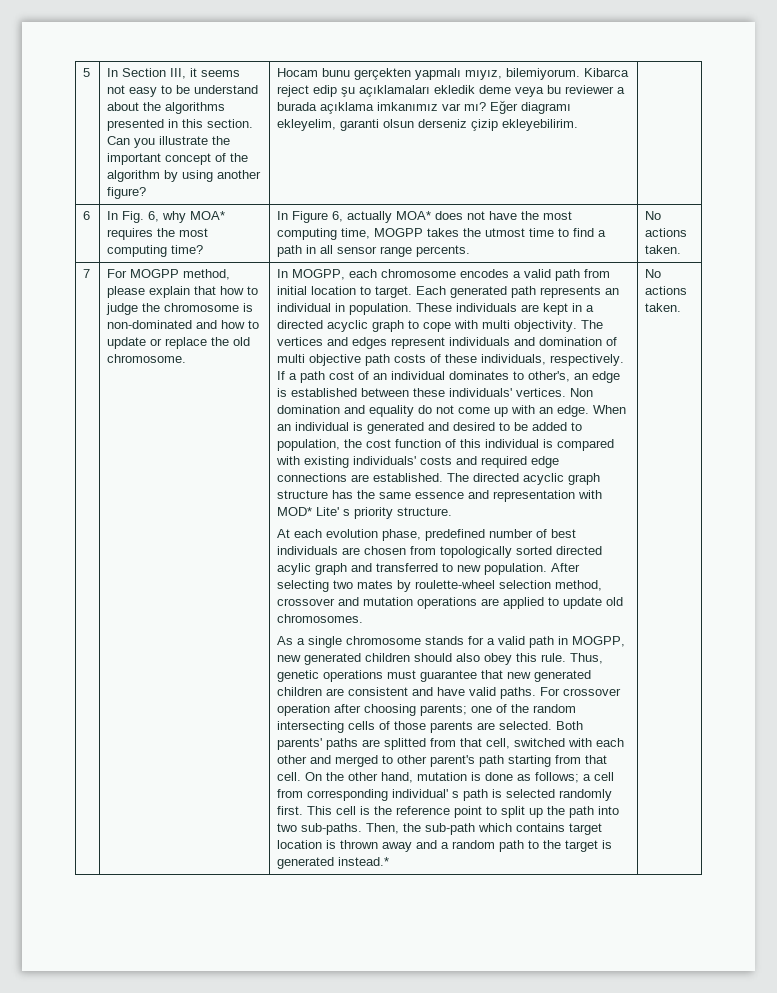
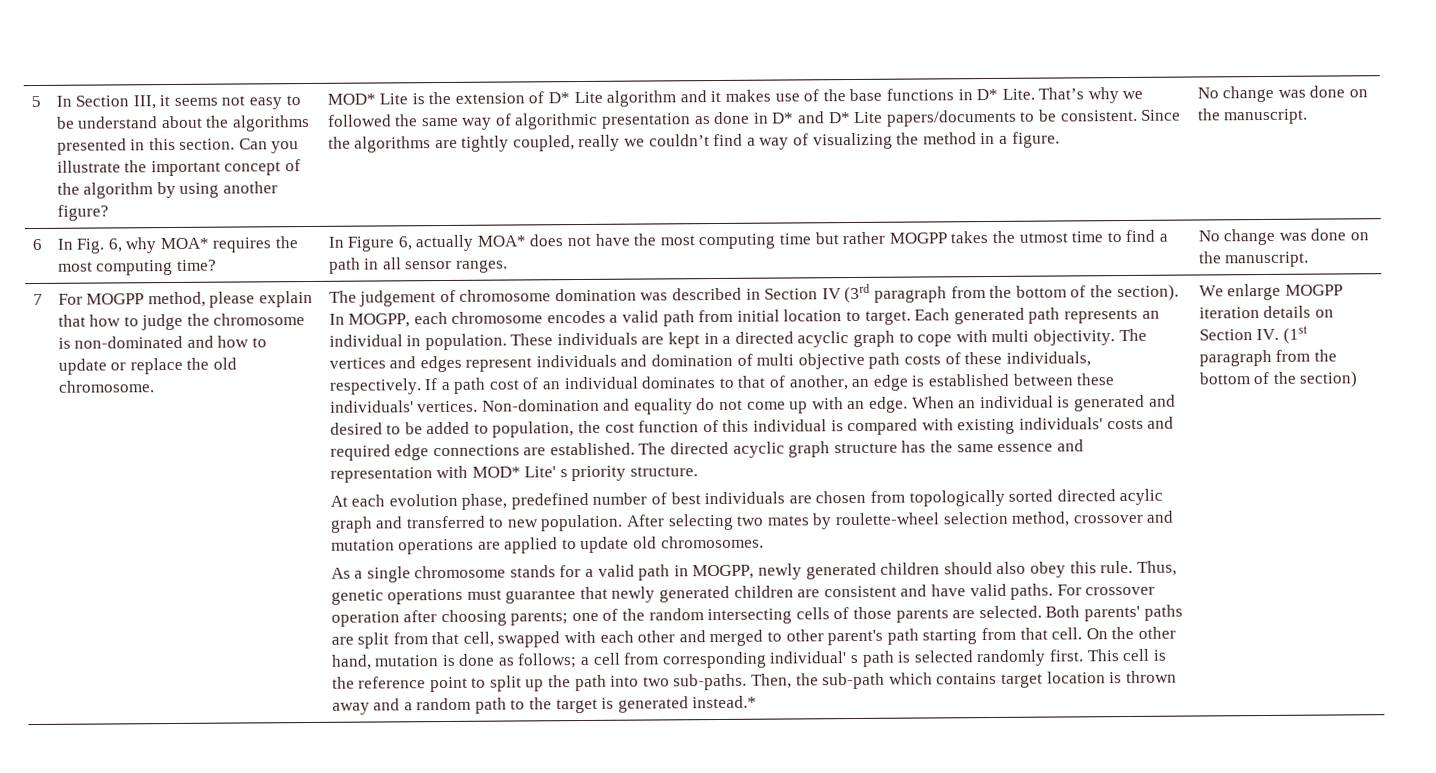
- Hocam bunu gerçekten yapmalı mıyız, bilemiyorum. Kibarca reject edip şu açıklamaları ekledik deme veya bu reviewer a burada açıklama imkanımız var mı? Eğer diagramı ekleyelim, garanti olsun derseniz çizip ekleyebilirim.
+ MOD* Lite is the extension of D* Lite algorithm and it makes use of the base functions in D* Lite. That’s why we followed the same way of algorithmic presentation as done in D* and D* Lite papers/documents to be consistent. Since the algorithms are tightly coupled, really we couldn’t find a way of visualizing the method in a figure. | No change was done on the manuscript.
- In Figure 6, actually MOA* does not have the most computing time, MOGPP takes the utmost time to find a path in all sensor range percents. | No actions taken.
+ In Figure 6, actually MOA* does not have the most computing time but rather MOGPP takes the utmost time to find a path in all sensor ranges. | No change was done on the manuscript.
+ The judgement of chromosome domination was described in Section IV (3rd paragraph from the bottom of the section).
- If a path cost of an individual dominates to other's, an edge is established between these individuals' vertices.
+ If a path cost of an individual dominates to that of another, an edge is established between these individuals' vertices.
- Non domination and equality do not come up with an edge.
+ Non-domination and equality do not come up with an edge.
- As a single chromosome stands for a valid path in MOGPP, new generated children should also obey this rule.
+ As a single chromosome stands for a valid path in MOGPP, newly generated children should also obey this rule.
- Thus, genetic operations must guarantee that new generated children are consistent and have valid paths.
+ Thus, genetic operations must guarantee that newly generated children are consistent and have valid paths.
- Both parents' paths are splitted from that cell, switched with each other and merged to other parent's path starting from that cell.
+ Both parents' paths are split from that cell, swapped with each other and merged to other parent's path starting from that cell.
- Then, the sub-path which contains target location is thrown away and a random path to the target is generated instead.* | No actions taken.
+ Then, the sub-path which contains target location is thrown away and a random path to the target is generated instead.* | We enlarge MOGPP iteration details on Section IV. (1st paragraph from the bottom of the section)

